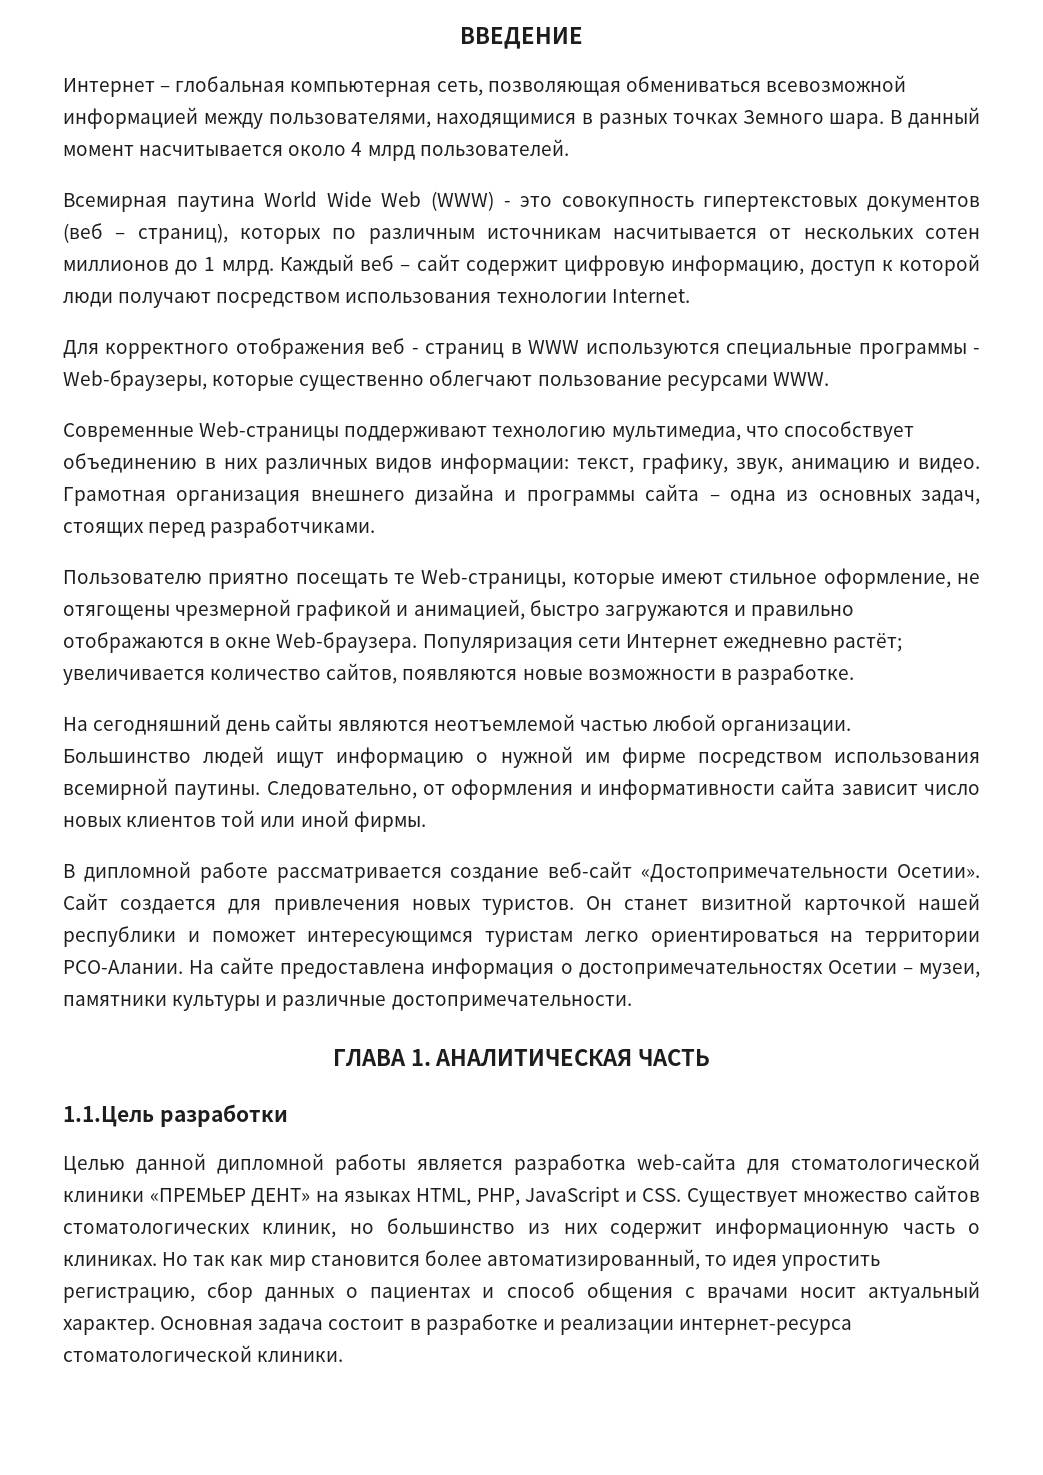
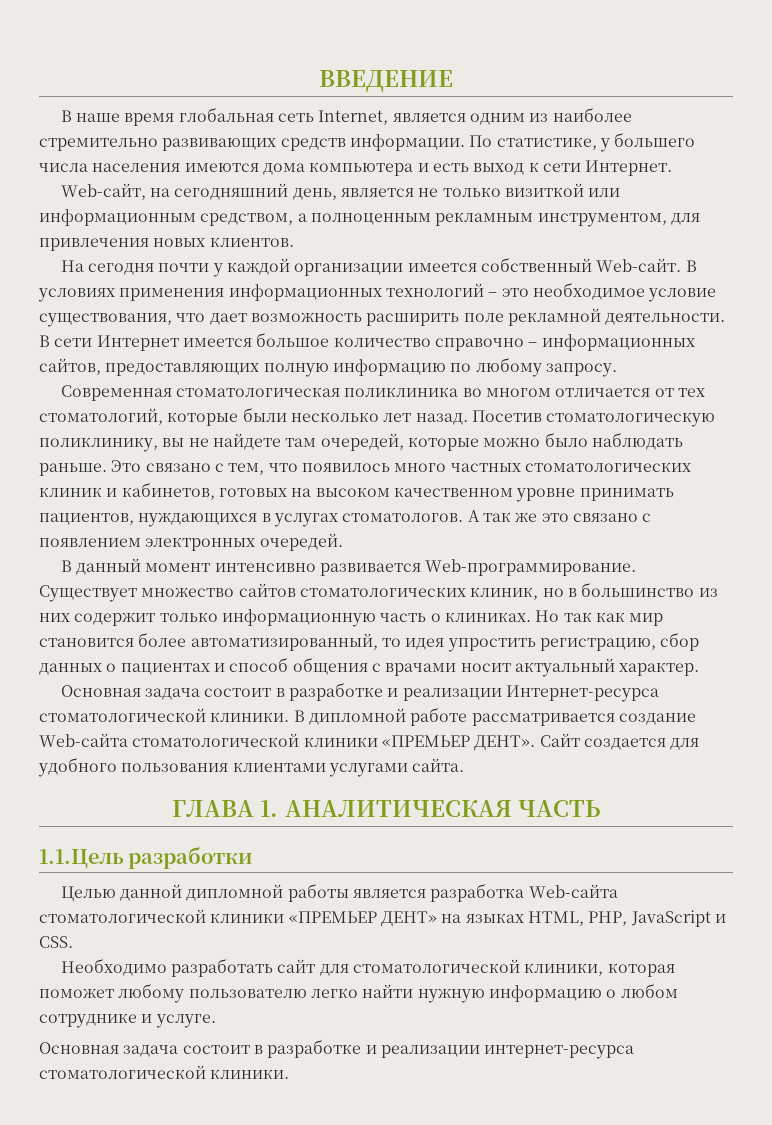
- Интернет – глобальная компьютерная сеть, позволяющая обмениваться всевозможной информацией между пользователями, находящимися в разных точках Земного шара. В данный момент насчитывается около 4 млрд пользователей.
- Всемирная паутина World Wide Web (WWW) - это совокупность гипертекстовых документов (веб – страниц), которых по различным источникам насчитывается от нескольких сотен миллионов до 1 млрд. Каждый веб – сайт содержит цифровую информацию, доступ к которой люди получают посредством использования технологии Internet.
- Для корректного отображения веб - страниц в WWW используются специальные программы - Web-браузеры, которые существенно облегчают пользование ресурсами WWW.
- Современные Web-страницы поддерживают технологию мультимедиа, что способствует объединению в них различных видов информации: текст, графику, звук, анимацию и видео. Грамотная организация внешнего дизайна и программы сайта – одна из основных задач, стоящих перед разработчиками.
- Пользователю приятно посещать те Web-страницы, которые имеют стильное оформление, не отягощены чрезмерной графикой и анимацией, быстро загружаются и правильно отображаются в окне Web-браузера. Популяризация сети Интернет ежедневно растёт; увеличивается количество сайтов, появляются новые возможности в разработке.
- На сегодняшний день сайты являются неотъемлемой частью любой организации. Большинство людей ищут информацию о нужной им фирме посредством использования всемирной паутины. Следовательно, от оформления и информативности сайта зависит число новых клиентов той или иной фирмы.
- В дипломной работе рассматривается создание веб-сайт «Достопримечательности Осетии». Сайт создается для привлечения новых туристов. Он станет визитной карточкой нашей республики и поможет интересующимся туристам легко ориентироваться на территории РСО-Алании. На сайте предоставлена информация о достопримечательностях Осетии – музеи, памятники культуры и различные достопримечательности.
- ГЛАВА 1. АНАЛИТИЧЕСКАЯ ЧАСТЬ
- 1.1.Цель разработки
- Целью данной дипломной работы является разработка web-сайта для стоматологической клиники «ПРЕМЬЕР ДЕНТ» на языках HTML, PHP, JavaScript и CSS. Существует множество сайтов стоматологических клиник, но большинство из них содержит информационную часть о клиниках.
+ В наше время глобальная сеть Internet, является одним из наиболее стремительно развивающих средств информации. По статистике, у большего числа населения имеются дома компьютера и есть выход к сети Интернет.
+ Web-сайт, на сегодняшний день, является не только визиткой или информационным средством, а полноценным рекламным инструментом, для привлечения новых клиентов.
+ На сегодня почти у каждой организации имеется собственный Web-сайт. В условиях применения информационных технологий – это необходимое условие существования, что дает возможность расширить поле рекламной деятельности. В сети Интернет имеется большое количество справочно – информационных сайтов, предоставляющих полную информацию по любому запросу.
+ Современная стоматологическая поликлиника во многом отличается от тех стоматологий, которые были несколько лет назад. Посетив стоматологическую поликлинику, вы не найдете там очередей, которые можно было наблюдать раньше. Это связано с тем, что появилось много частных стоматологических клиник и кабинетов, готовых на высоком качественном уровне принимать пациентов, нуждающихся в услугах стоматологов. А так же это связано с появлением электронных очередей.
+ В данный момент интенсивно развивается Web-программирование. Существует множество сайтов стоматологических клиник, но в большинство из них содержит только информационную часть о клиниках.
- Но так как мир становится более автоматизированный, то идея упростить регистрацию, сбор данных о пациентах и способ общения с врачами носит актуальный характер. Основная задача состоит в разработке и реализации интернет-ресурса стоматологической клиники.
+ Но так как мир становится более автоматизированный, то идея упростить регистрацию, сбор данных о пациентах и способ общения с врачами носит актуальный характер.
+ Основная задача состоит в разработке и реализации Интернет-ресурса стоматологической клиники. В дипломной работе рассматривается создание Web-сайта стоматологической клиники «ПРЕМЬЕР ДЕНТ». Сайт создается для удобного пользования клиентами услугами сайта.
+ ГЛАВА 1. АНАЛИТИЧЕСКАЯ ЧАСТЬ
+ 1.1.Цель разработки
+ Целью данной дипломной работы является разработка Web-сайта стоматологической клиники «ПРЕМЬЕР ДЕНТ» на языках HTML, PHP, JavaScript и CSS.
+ Необходимо разработать сайт для стоматологической клиники, которая поможет любому пользователю легко найти нужную информацию о любом сотруднике и услуге.
+ Основная задача состоит в разработке и реализации интернет-ресурса стоматологической клиники.

